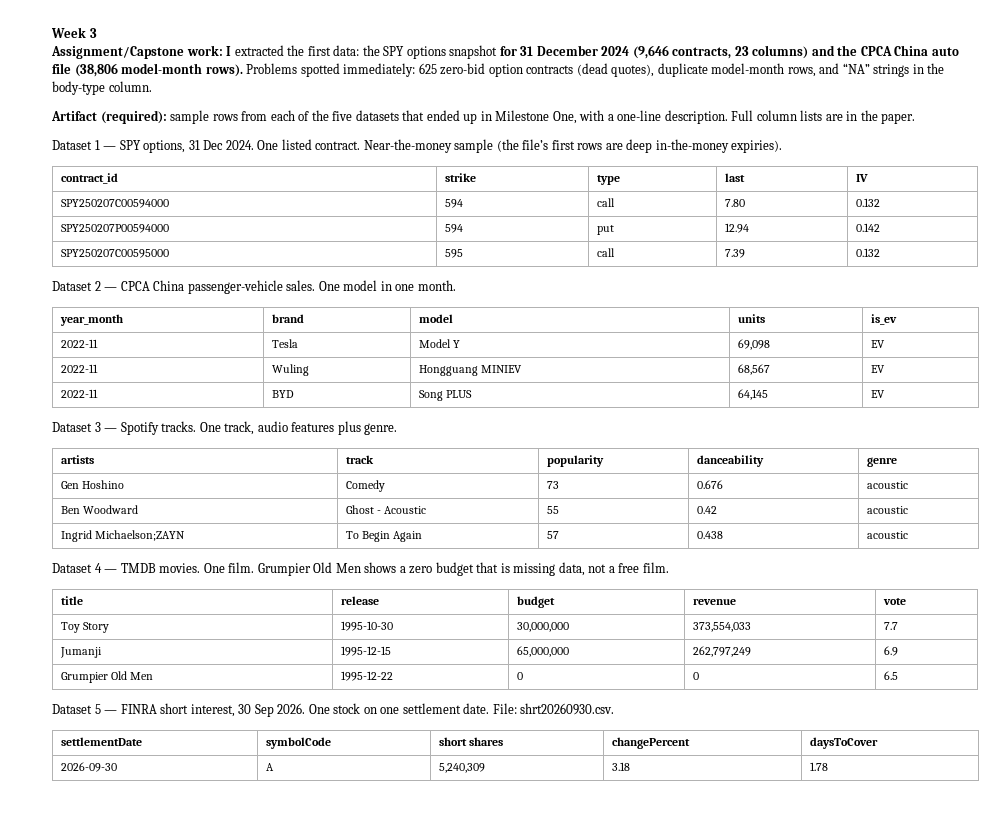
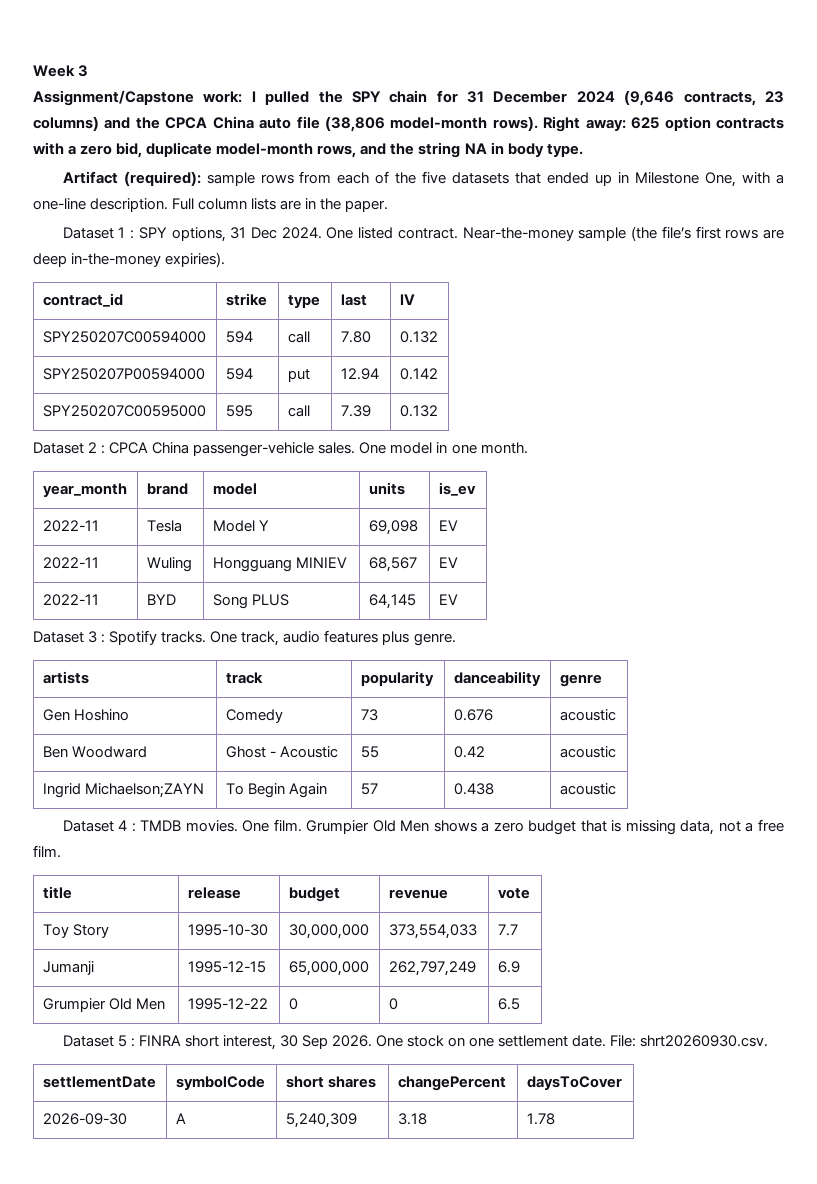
- Assignment/Capstone work: I extracted the first data: the SPY options snapshot for 31 December 2024 (9,646 contracts, 23 columns) and the CPCA China auto file (38,806 model-month rows).
+ Assignment/Capstone work: I pulled the SPY chain for 31 December 2024 (9,646 contracts, 23 columns) and the CPCA China auto file (38,806 model-month rows).
- Problems spotted immediately: 625 zero-bid option contracts (dead quotes), duplicate model-month rows, and “NA” strings in the body-type column.
+ Right away: 625 option contracts with a zero bid, duplicate model-month rows, and the string NA in body type.
- Dataset 1 — SPY options, 31 Dec 2024.
+ Dataset 1 : SPY options, 31 Dec 2024.
- Dataset 2 — CPCA China passenger-vehicle sales.
+ Dataset 2 : CPCA China passenger-vehicle sales.
- Dataset 3 — Spotify tracks.
+ Dataset 3 : Spotify tracks.
- Dataset 4 — TMDB movies.
+ Dataset 4 : TMDB movies.
- Dataset 5 — FINRA short interest, 30 Sep 2026.
+ Dataset 5 : FINRA short interest, 30 Sep 2026.

